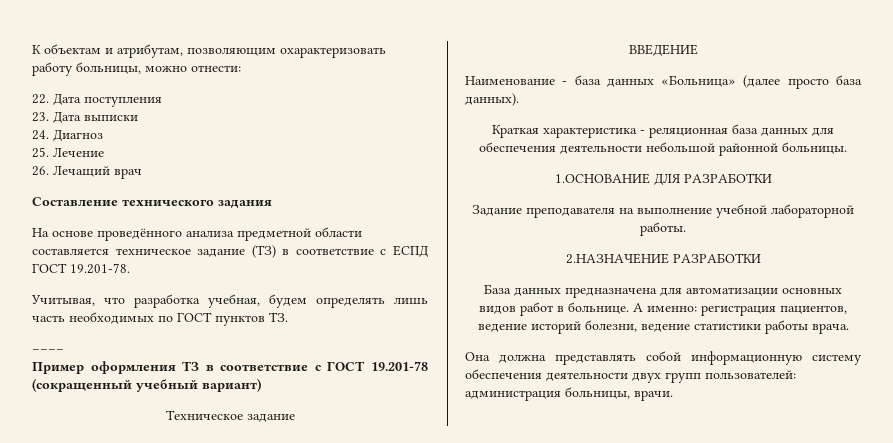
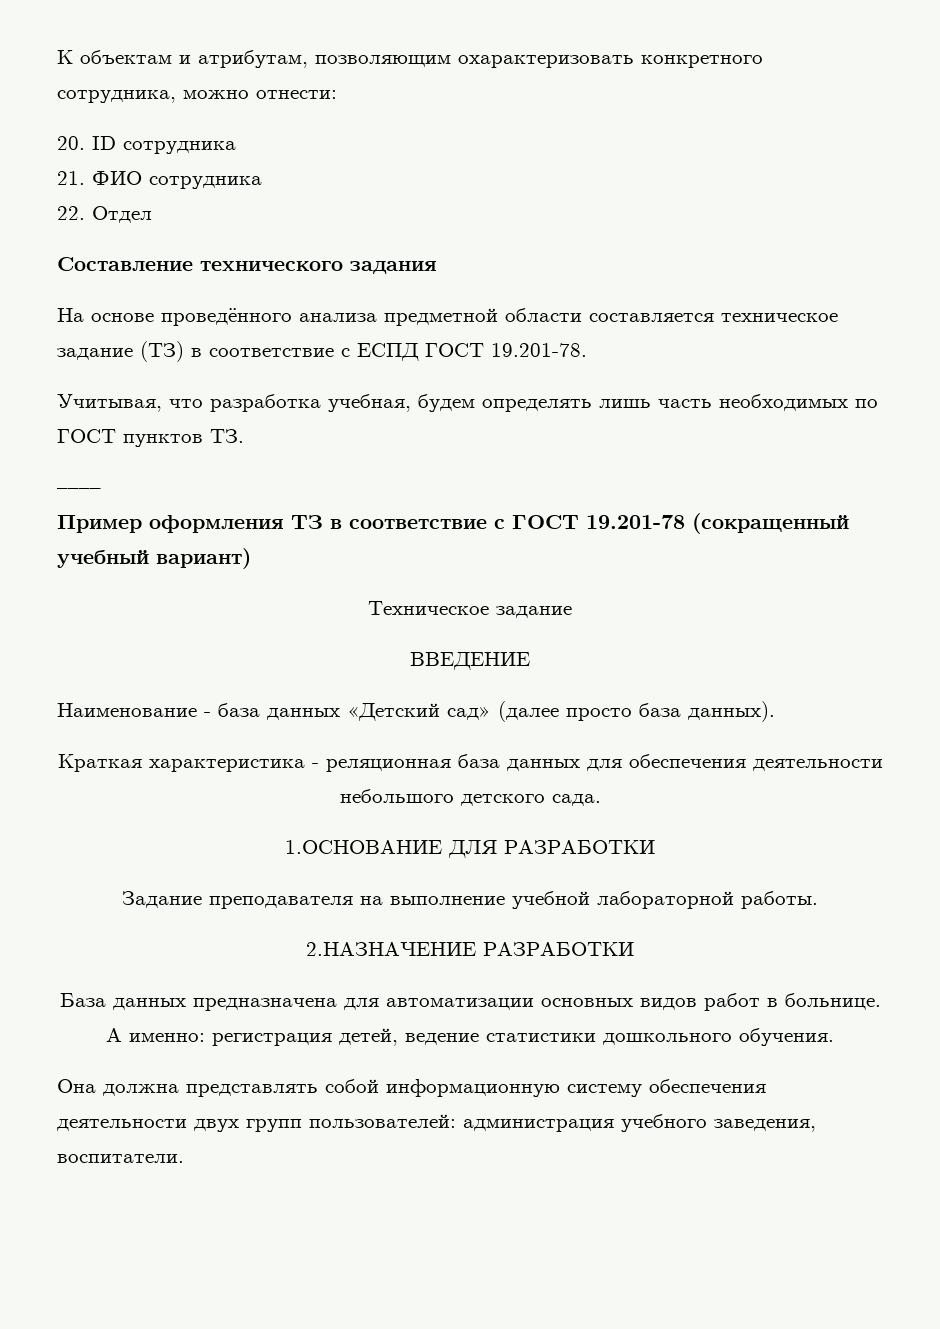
- К объектам и атрибутам, позволяющим охарактеризовать работу больницы, можно отнести:
+ К объектам и атрибутам, позволяющим охарактеризовать конкретного сотрудника, можно отнести:
- 22. Дата поступления
- 23. Дата выписки
- 24. Диагноз
- 25. Лечение
- 26. Лечащий врач
+ 20. ID сотрудника
+ 21. ФИО сотрудника
+ 22. Отдел
- Наименование - база данных «Больница» (далее просто база данных).
+ Наименование - база данных «Детский сад» (далее просто база данных).
- Краткая характеристика - реляционная база данных для обеспечения деятельности небольшой районной больницы.
+ Краткая характеристика - реляционная база данных для обеспечения деятельности небольшого детского сада.
- А именно: регистрация пациентов, ведение историй болезни, ведение статистики работы врача.
+ А именно: регистрация детей, ведение статистики дошкольного обучения.
- Она должна представлять собой информационную систему обеспечения деятельности двух групп пользователей: администрация больницы, врачи.
+ Она должна представлять собой информационную систему обеспечения деятельности двух групп пользователей: администрация учебного заведения, воспитатели.

